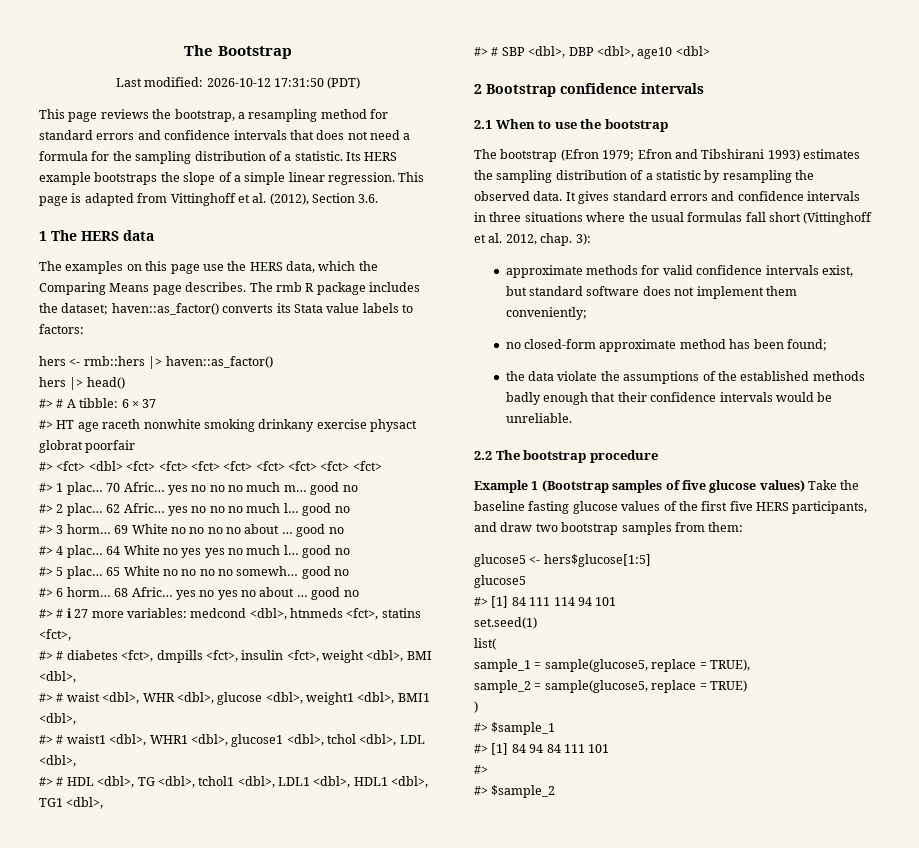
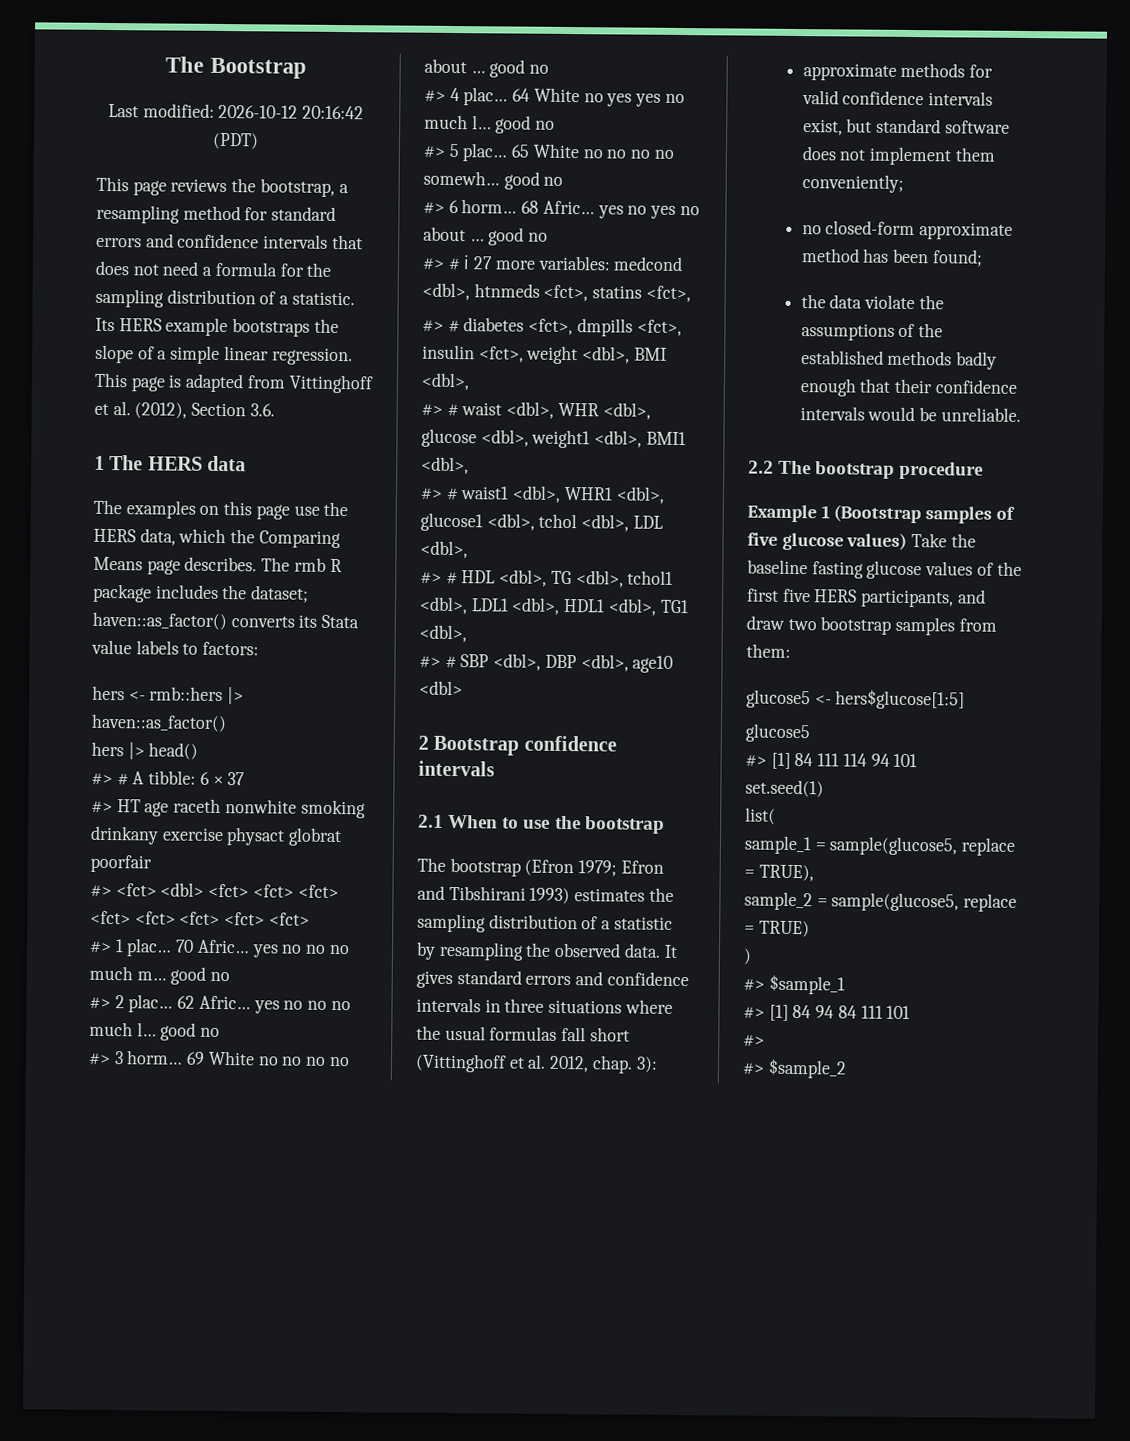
- Last modified: 2026-10-12 17:31:50 (PDT)
+ Last modified: 2026-10-12 20:16:42 (PDT)

